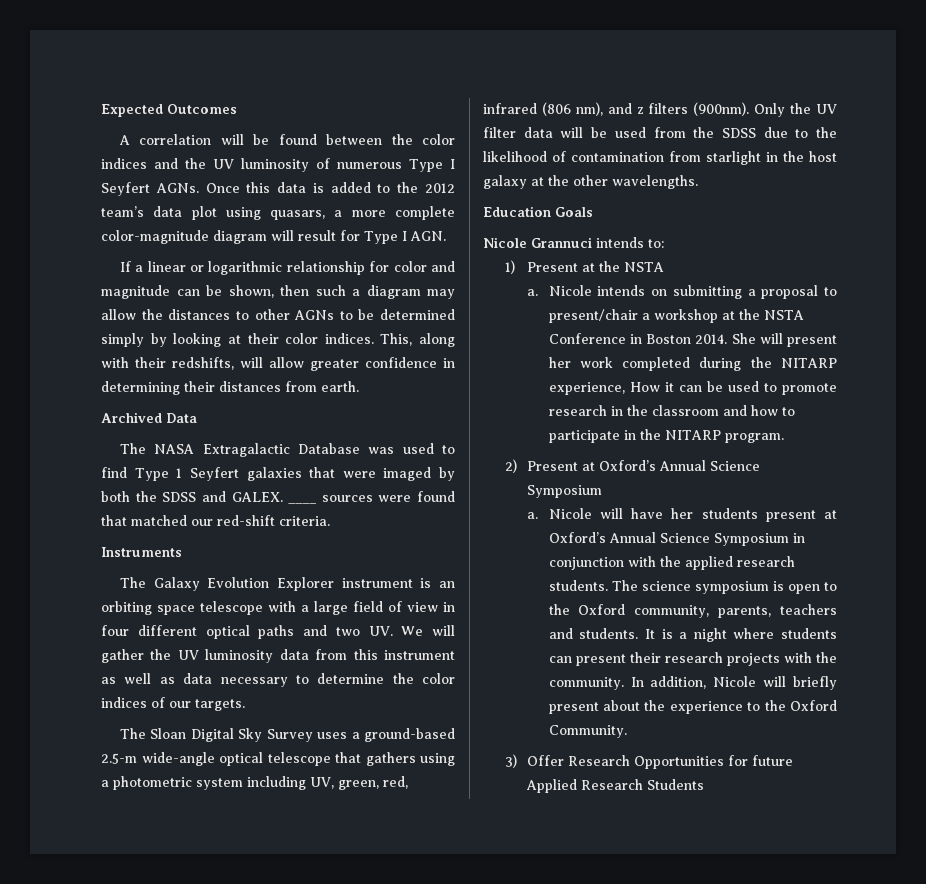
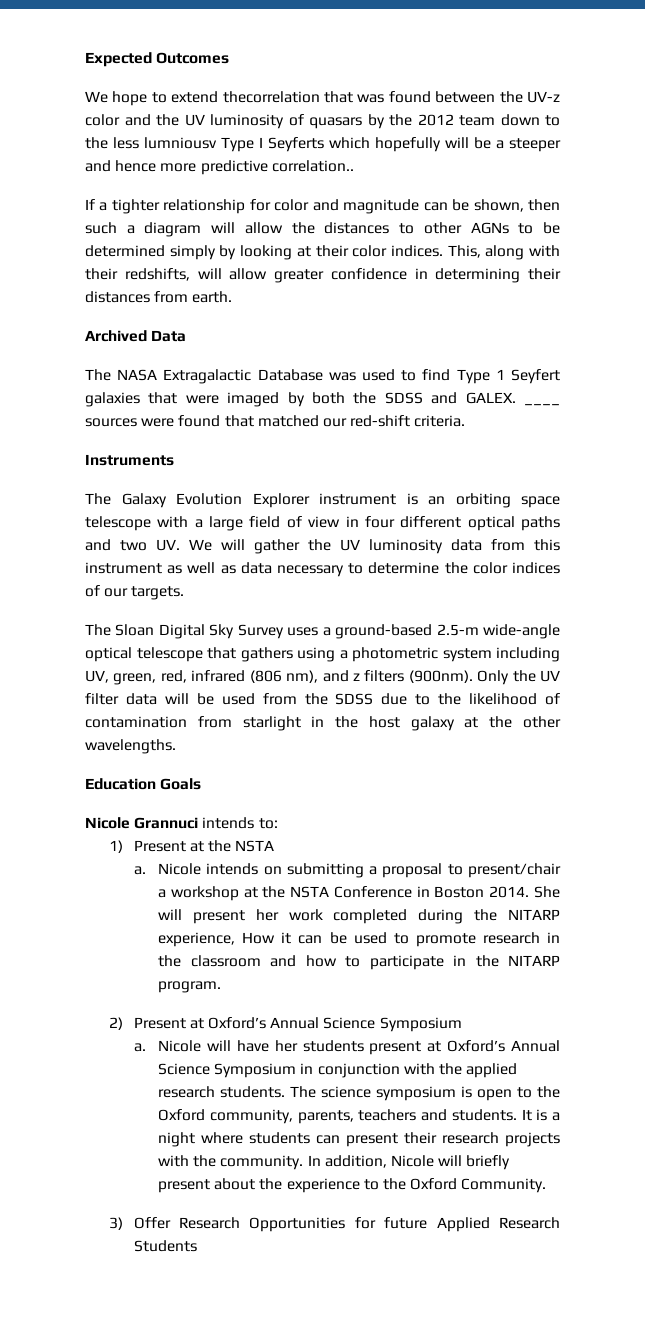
- A correlation will be found between the color indices and the UV luminosity of numerous Type I Seyfert AGNs. Once this data is added to the 2012 team’s data plot using quasars, a more complete color-magnitude diagram will result for Type I AGN.
+ We hope to extend thecorrelation that was found between the UV-z color and the UV luminosity of quasars by the 2012 team down to the less lumniousv Type I Seyferts which hopefully will be a steeper and hence more predictive correlation..
- If a linear or logarithmic relationship for color and magnitude can be shown, then such a diagram may allow the distances to other AGNs to be determined simply by looking at their color indices.
+ If a tighter relationship for color and magnitude can be shown, then such a diagram will allow the distances to other AGNs to be determined simply by looking at their color indices.

